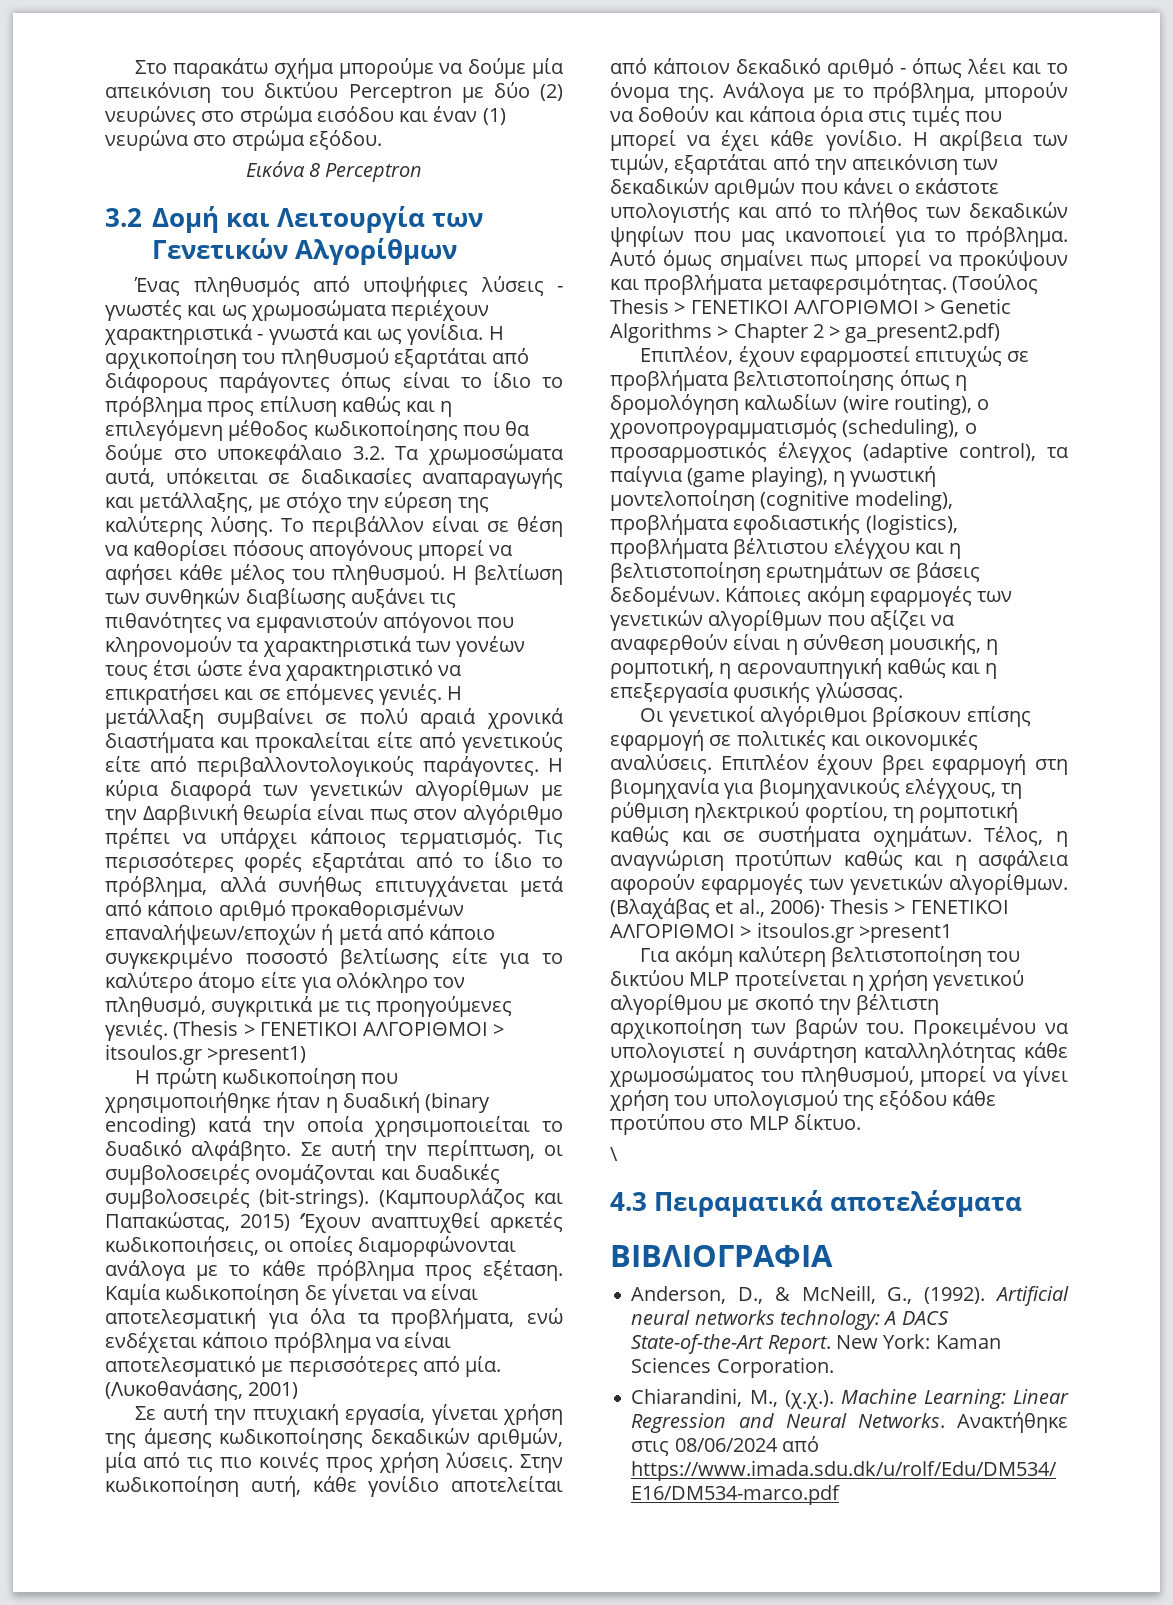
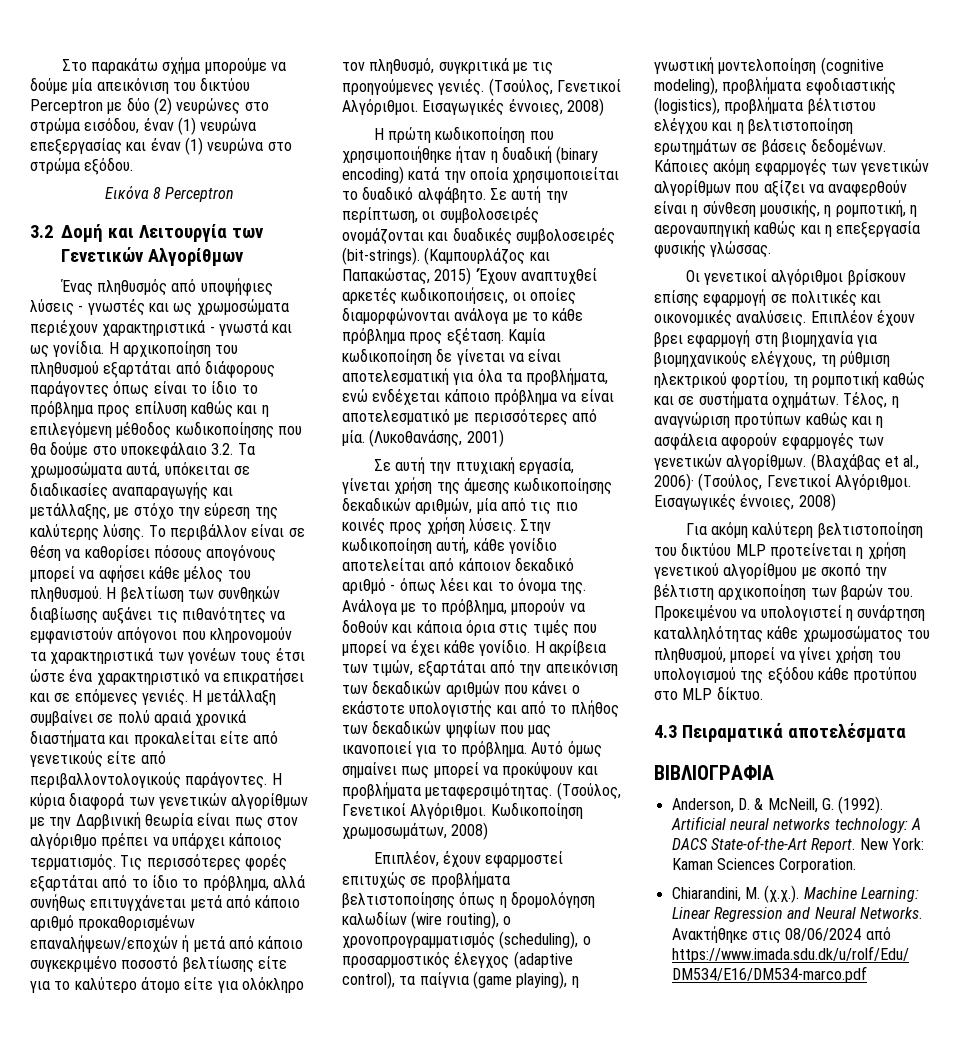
- Στο παρακάτω σχήμα μπορούμε να δούμε μία απεικόνιση του δικτύου Perceptron με δύο (2) νευρώνες στο στρώμα εισόδου και έναν (1) νευρώνα στο στρώμα εξόδου.
+ Στο παρακάτω σχήμα μπορούμε να δούμε μία απεικόνιση του δικτύου Perceptron με δύο (2) νευρώνες στο στρώμα εισόδου, έναν (1) νευρώνα επεξεργασίας και έναν (1) νευρώνα στο στρώμα εξόδου.
- Τις περισσότερες φορές εξαρτάται από το ίδιο το πρόβλημα, αλλά συνήθως επιτυγχάνεται μετά από κάποιο αριθμό προκαθορισμένων επαναλήψεων/εποχών ή μετά από κάποιο συγκεκριμένο ποσοστό βελτίωσης είτε για το καλύτερο άτομο είτε για ολόκληρο τον πληθυσμό, συγκριτικά με τις προηγούμενες γενιές. (Thesis > ΓΕΝΕΤΙΚΟΙ ΑΛΓΟΡΙΘΜΟΙ > itsoulos.gr >present1)
+ Τις περισσότερες φορές εξαρτάται από το ίδιο το πρόβλημα, αλλά συνήθως επιτυγχάνεται μετά από κάποιο αριθμό προκαθορισμένων επαναλήψεων/εποχών ή μετά από κάποιο συγκεκριμένο ποσοστό βελτίωσης είτε για το καλύτερο άτομο είτε για ολόκληρο τον πληθυσμό, συγκριτικά με τις προηγούμενες γενιές. (Τσούλος, Γενετικοί Αλγόριθμοι. Εισαγωγικές έννοιες, 2008)
- (Τσούλος Thesis > ΓΕΝΕΤΙΚΟΙ ΑΛΓΟΡΙΘΜΟΙ > Genetic Algorithms > Chapter 2 > ga_present2.pdf)
+ (Τσούλος, Γενετικοί Αλγόριθμοι. Κωδικοποίηση χρωμοσωμάτων, 2008)
- (Βλαχάβας et al., 2006)· Thesis > ΓΕΝΕΤΙΚΟΙ ΑΛΓΟΡΙΘΜΟΙ > itsoulos.gr >present1
+ (Βλαχάβας et al., 2006)· (Τσούλος, Γενετικοί Αλγόριθμοι. Εισαγωγικές έννοιες, 2008)
- \
- Anderson, D., & McNeill, G., (1992).
+ Anderson, D. & McNeill, G. (1992).
- Chiarandini, M., (χ.χ.). Machine Learning: Linear Regression and Neural Networks.
+ Chiarandini, M. (χ.χ.). Machine Learning: Linear Regression and Neural Networks.

